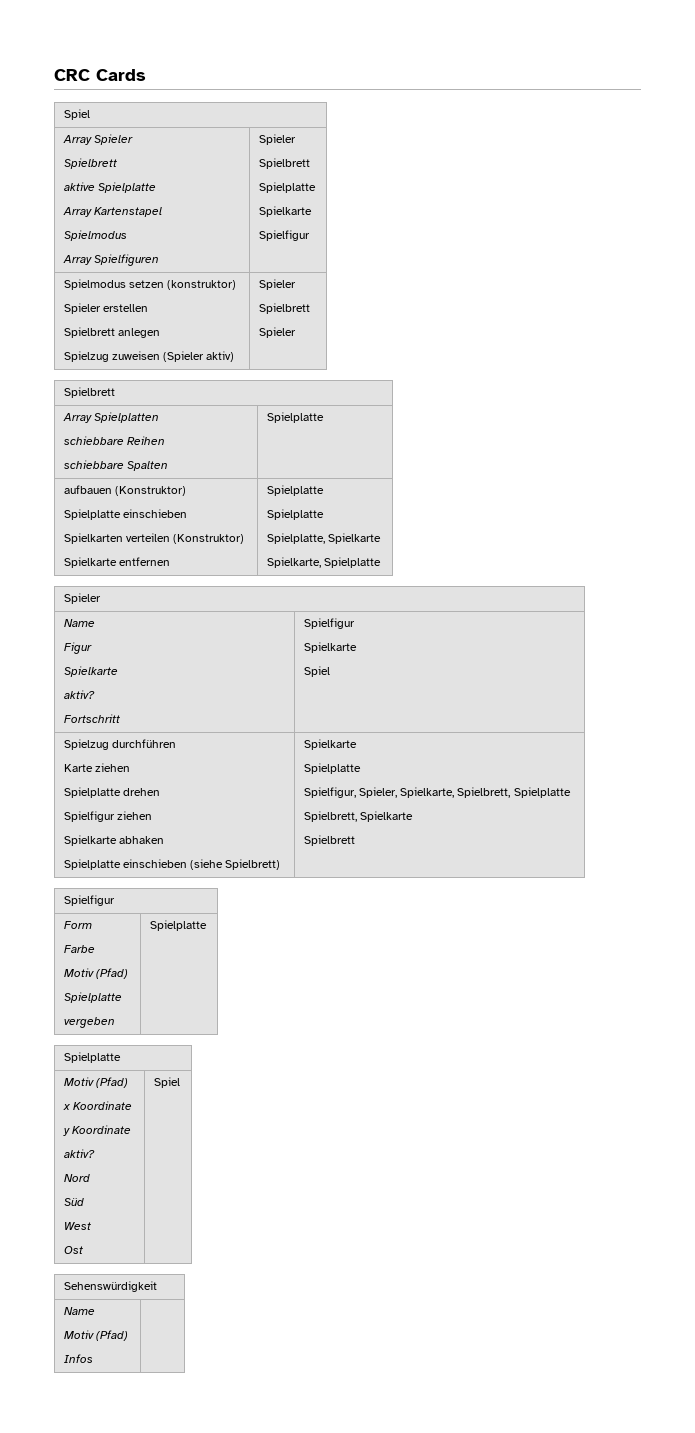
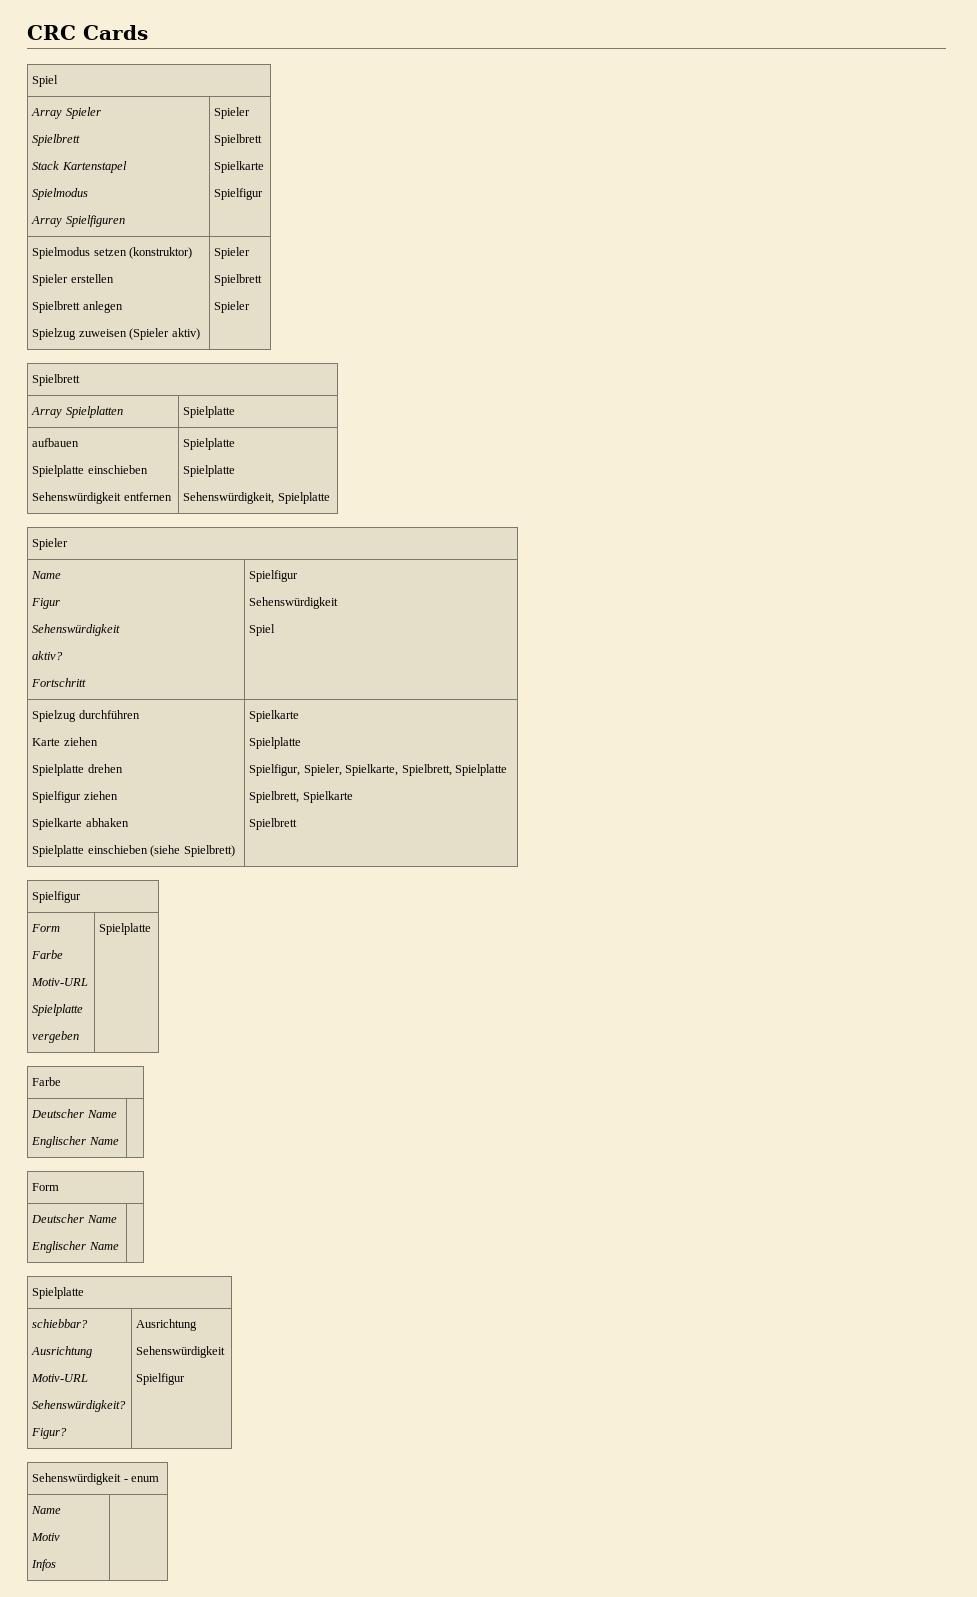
  Array Spieler
  Spielbrett
- aktive Spielplatte
- Array Kartenstapel
+ Stack Kartenstapel
  Spielmodus
  Array Spielfiguren | Spieler
  Spielbrett
- Spielplatte
- Array Spielplatten
- schiebbare Reihen
- schiebbare Spalten | Spielplatte
+ Array Spielplatten | Spielplatte
- aufbauen (Konstruktor)
+ aufbauen
  Spielplatte einschieben
- Spielkarten verteilen (Konstruktor)
- Spielkarte entfernen | Spielplatte
+ Sehenswürdigkeit entfernen | Spielplatte
  Spielplatte
- Spielplatte, Spielkarte
- Spielkarte, Spielplatte
+ Sehenswürdigkeit, Spielplatte
  Spieler
  Name
  Figur
- Spielkarte
+ Sehenswürdigkeit
  aktiv?
  Fortschritt | Spielfigur
- Spielkarte
+ Sehenswürdigkeit
  Spielzug durchführen
  Karte ziehen
  Spielplatte drehen
  Spielfigur ziehen
  Spielkarte abhaken
  Spielplatte einschieben (siehe Spielbrett) | Spielkarte
  Spielplatte
  Spielfigur, Spieler, Spielkarte, Spielbrett, Spielplatte
  Spielbrett, Spielkarte
  Spielbrett
  Spielfigur
  Form
  Farbe
- Motiv (Pfad)
+ Motiv-URL
  Spielplatte
  vergeben | Spielplatte
+ Farbe
+ Deutscher Name
+ Englischer Name |
+ Form
+ Deutscher Name
+ Englischer Name |
  Spielplatte
- Motiv (Pfad)
- x Koordinate
- y Koordinate
- aktiv?
- Nord
- Süd
- West
- Ost | Spiel
+ schiebbar?
+ Ausrichtung
+ Motiv-URL
+ Sehenswürdigkeit?
+ Figur? | Ausrichtung
  Sehenswürdigkeit
+ Spielfigur
+ Sehenswürdigkeit - enum
  Name
- Motiv (Pfad)
+ Motiv

